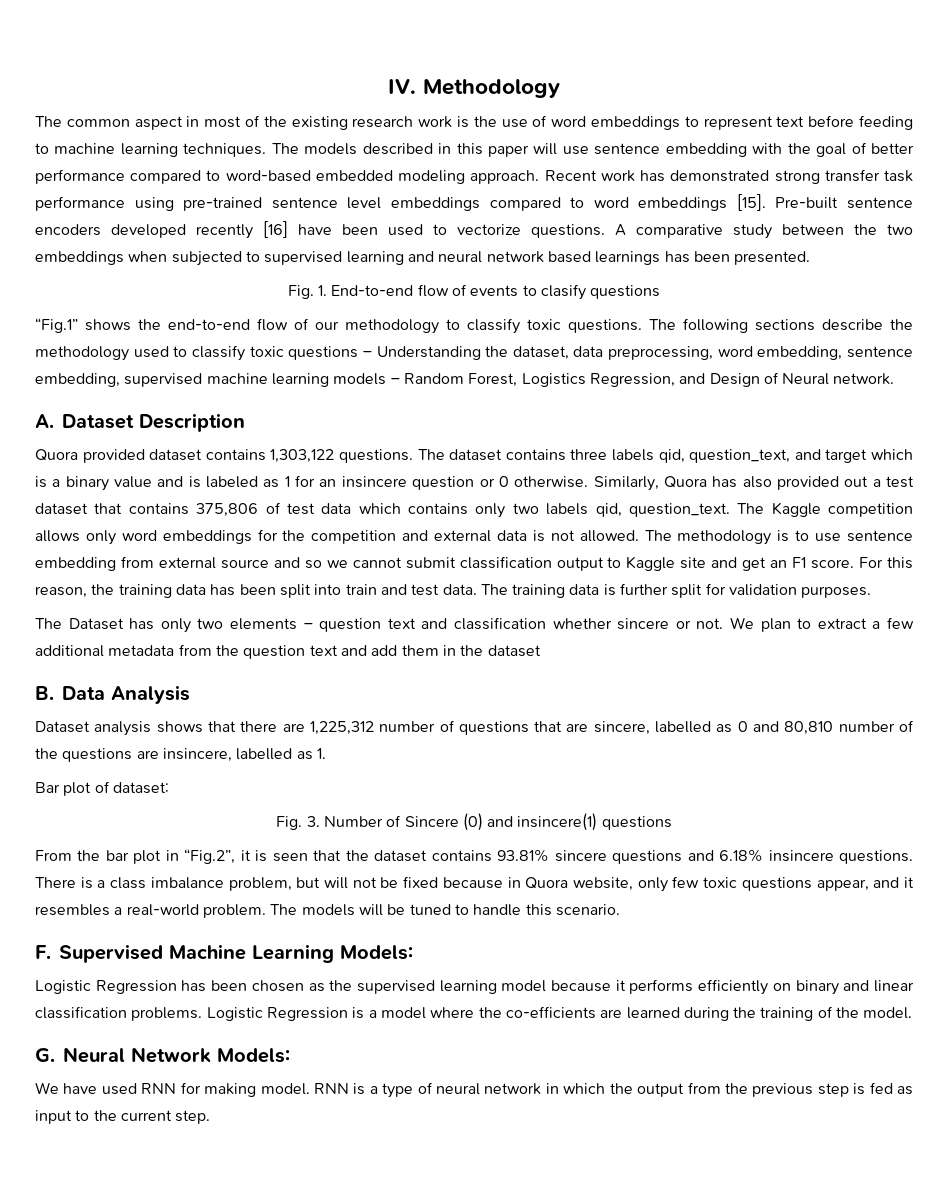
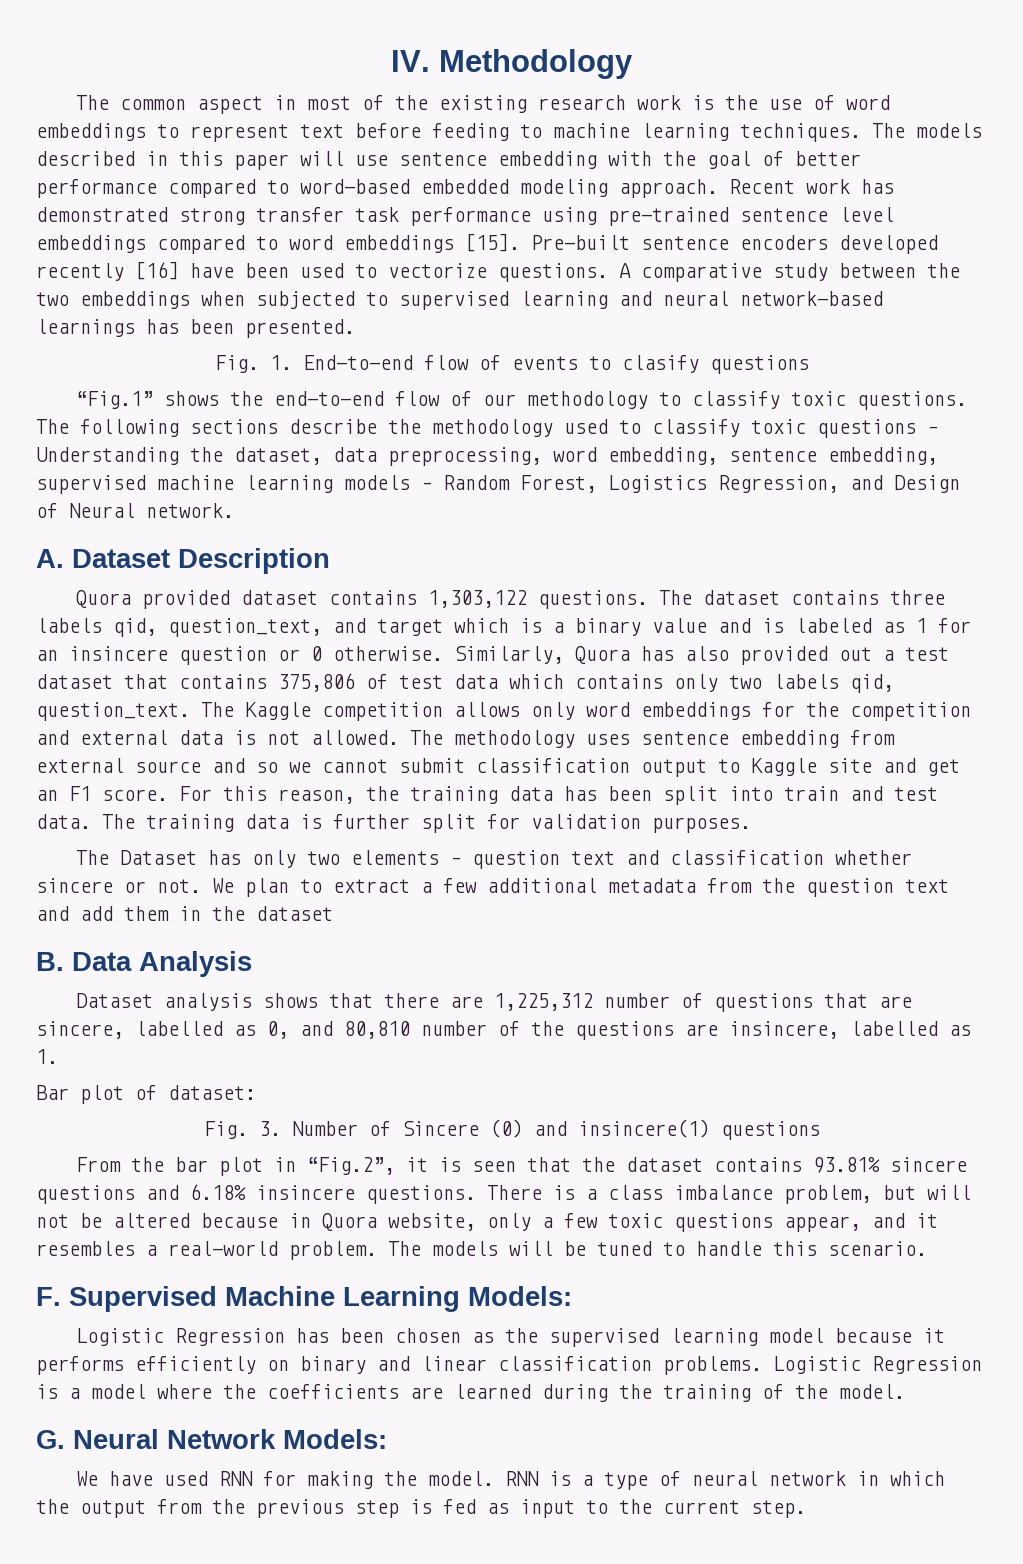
- A comparative study between the two embeddings when subjected to supervised learning and neural network based learnings has been presented.
+ A comparative study between the two embeddings when subjected to supervised learning and neural network-based learnings has been presented.
- The methodology is to use sentence embedding from external source and so we cannot submit classification output to Kaggle site and get an F1 score.
+ The methodology uses sentence embedding from external source and so we cannot submit classification output to Kaggle site and get an F1 score.
- Dataset analysis shows that there are 1,225,312 number of questions that are sincere, labelled as 0 and 80,810 number of the questions are insincere, labelled as 1.
+ Dataset analysis shows that there are 1,225,312 number of questions that are sincere, labelled as 0, and 80,810 number of the questions are insincere, labelled as 1.
- There is a class imbalance problem, but will not be fixed because in Quora website, only few toxic questions appear, and it resembles a real-world problem.
+ There is a class imbalance problem, but will not be altered because in Quora website, only a few toxic questions appear, and it resembles a real-world problem.
- Logistic Regression is a model where the co-efficients are learned during the training of the model.
+ Logistic Regression is a model where the coefficients are learned during the training of the model.
- We have used RNN for making model.
+ We have used RNN for making the model.

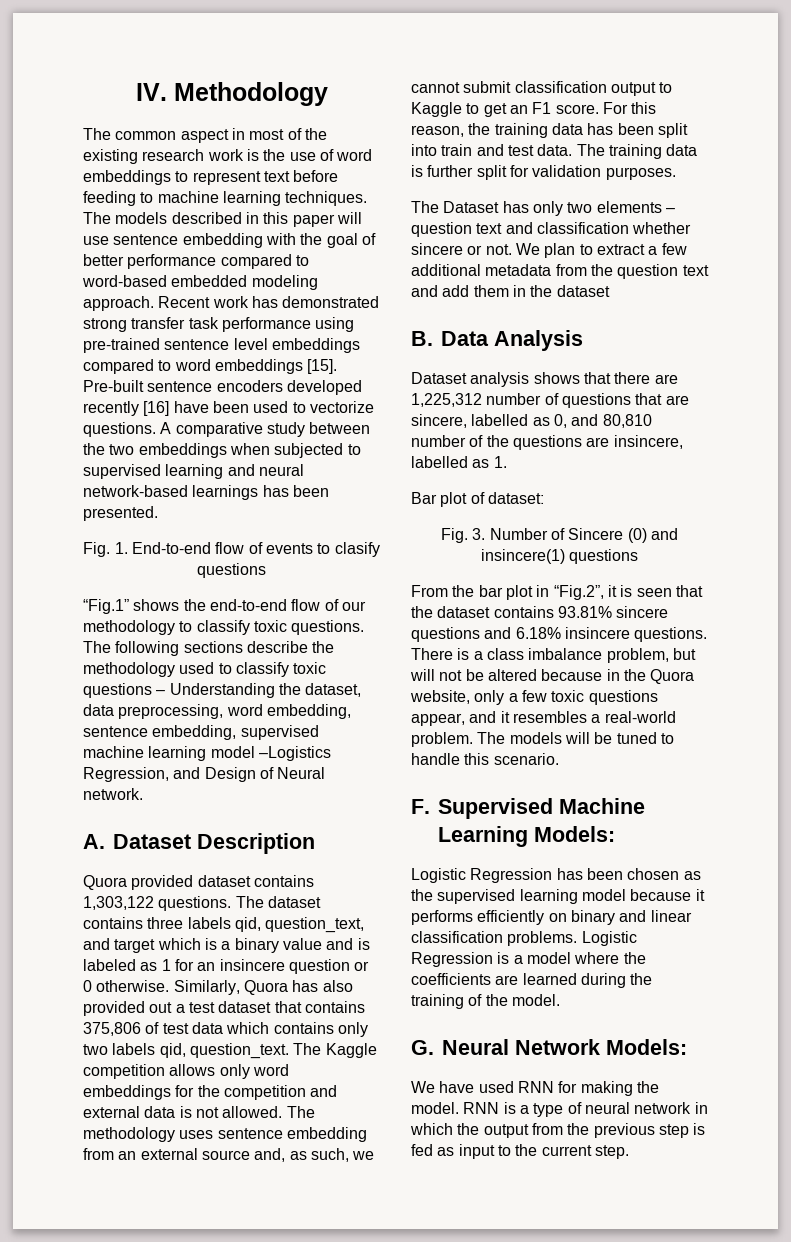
- The following sections describe the methodology used to classify toxic questions – Understanding the dataset, data preprocessing, word embedding, sentence embedding, supervised machine learning models – Random Forest, Logistics Regression, and Design of Neural network.
+ The following sections describe the methodology used to classify toxic questions – Understanding the dataset, data preprocessing, word embedding, sentence embedding, supervised machine learning model –Logistics Regression, and Design of Neural network.
- The methodology uses sentence embedding from external source and so we cannot submit classification output to Kaggle site and get an F1 score.
+ The methodology uses sentence embedding from an external source and, as such, we cannot submit classification output to Kaggle to get an F1 score.
- There is a class imbalance problem, but will not be altered because in Quora website, only a few toxic questions appear, and it resembles a real-world problem.
+ There is a class imbalance problem, but will not be altered because in the Quora website, only a few toxic questions appear, and it resembles a real-world problem.

